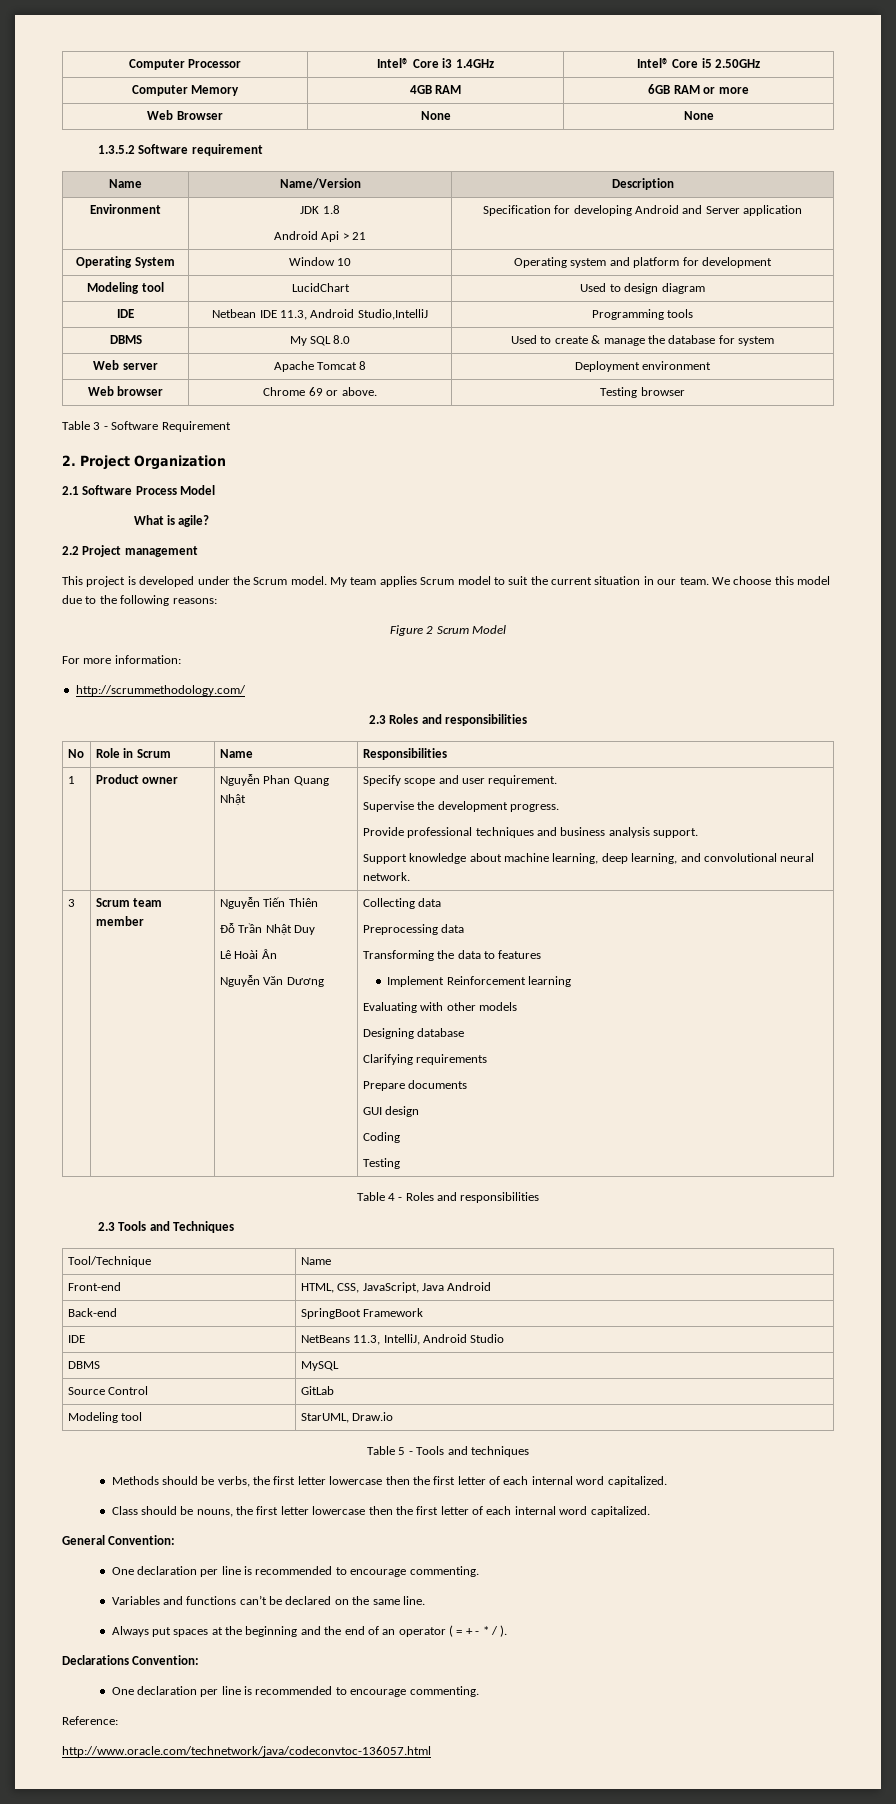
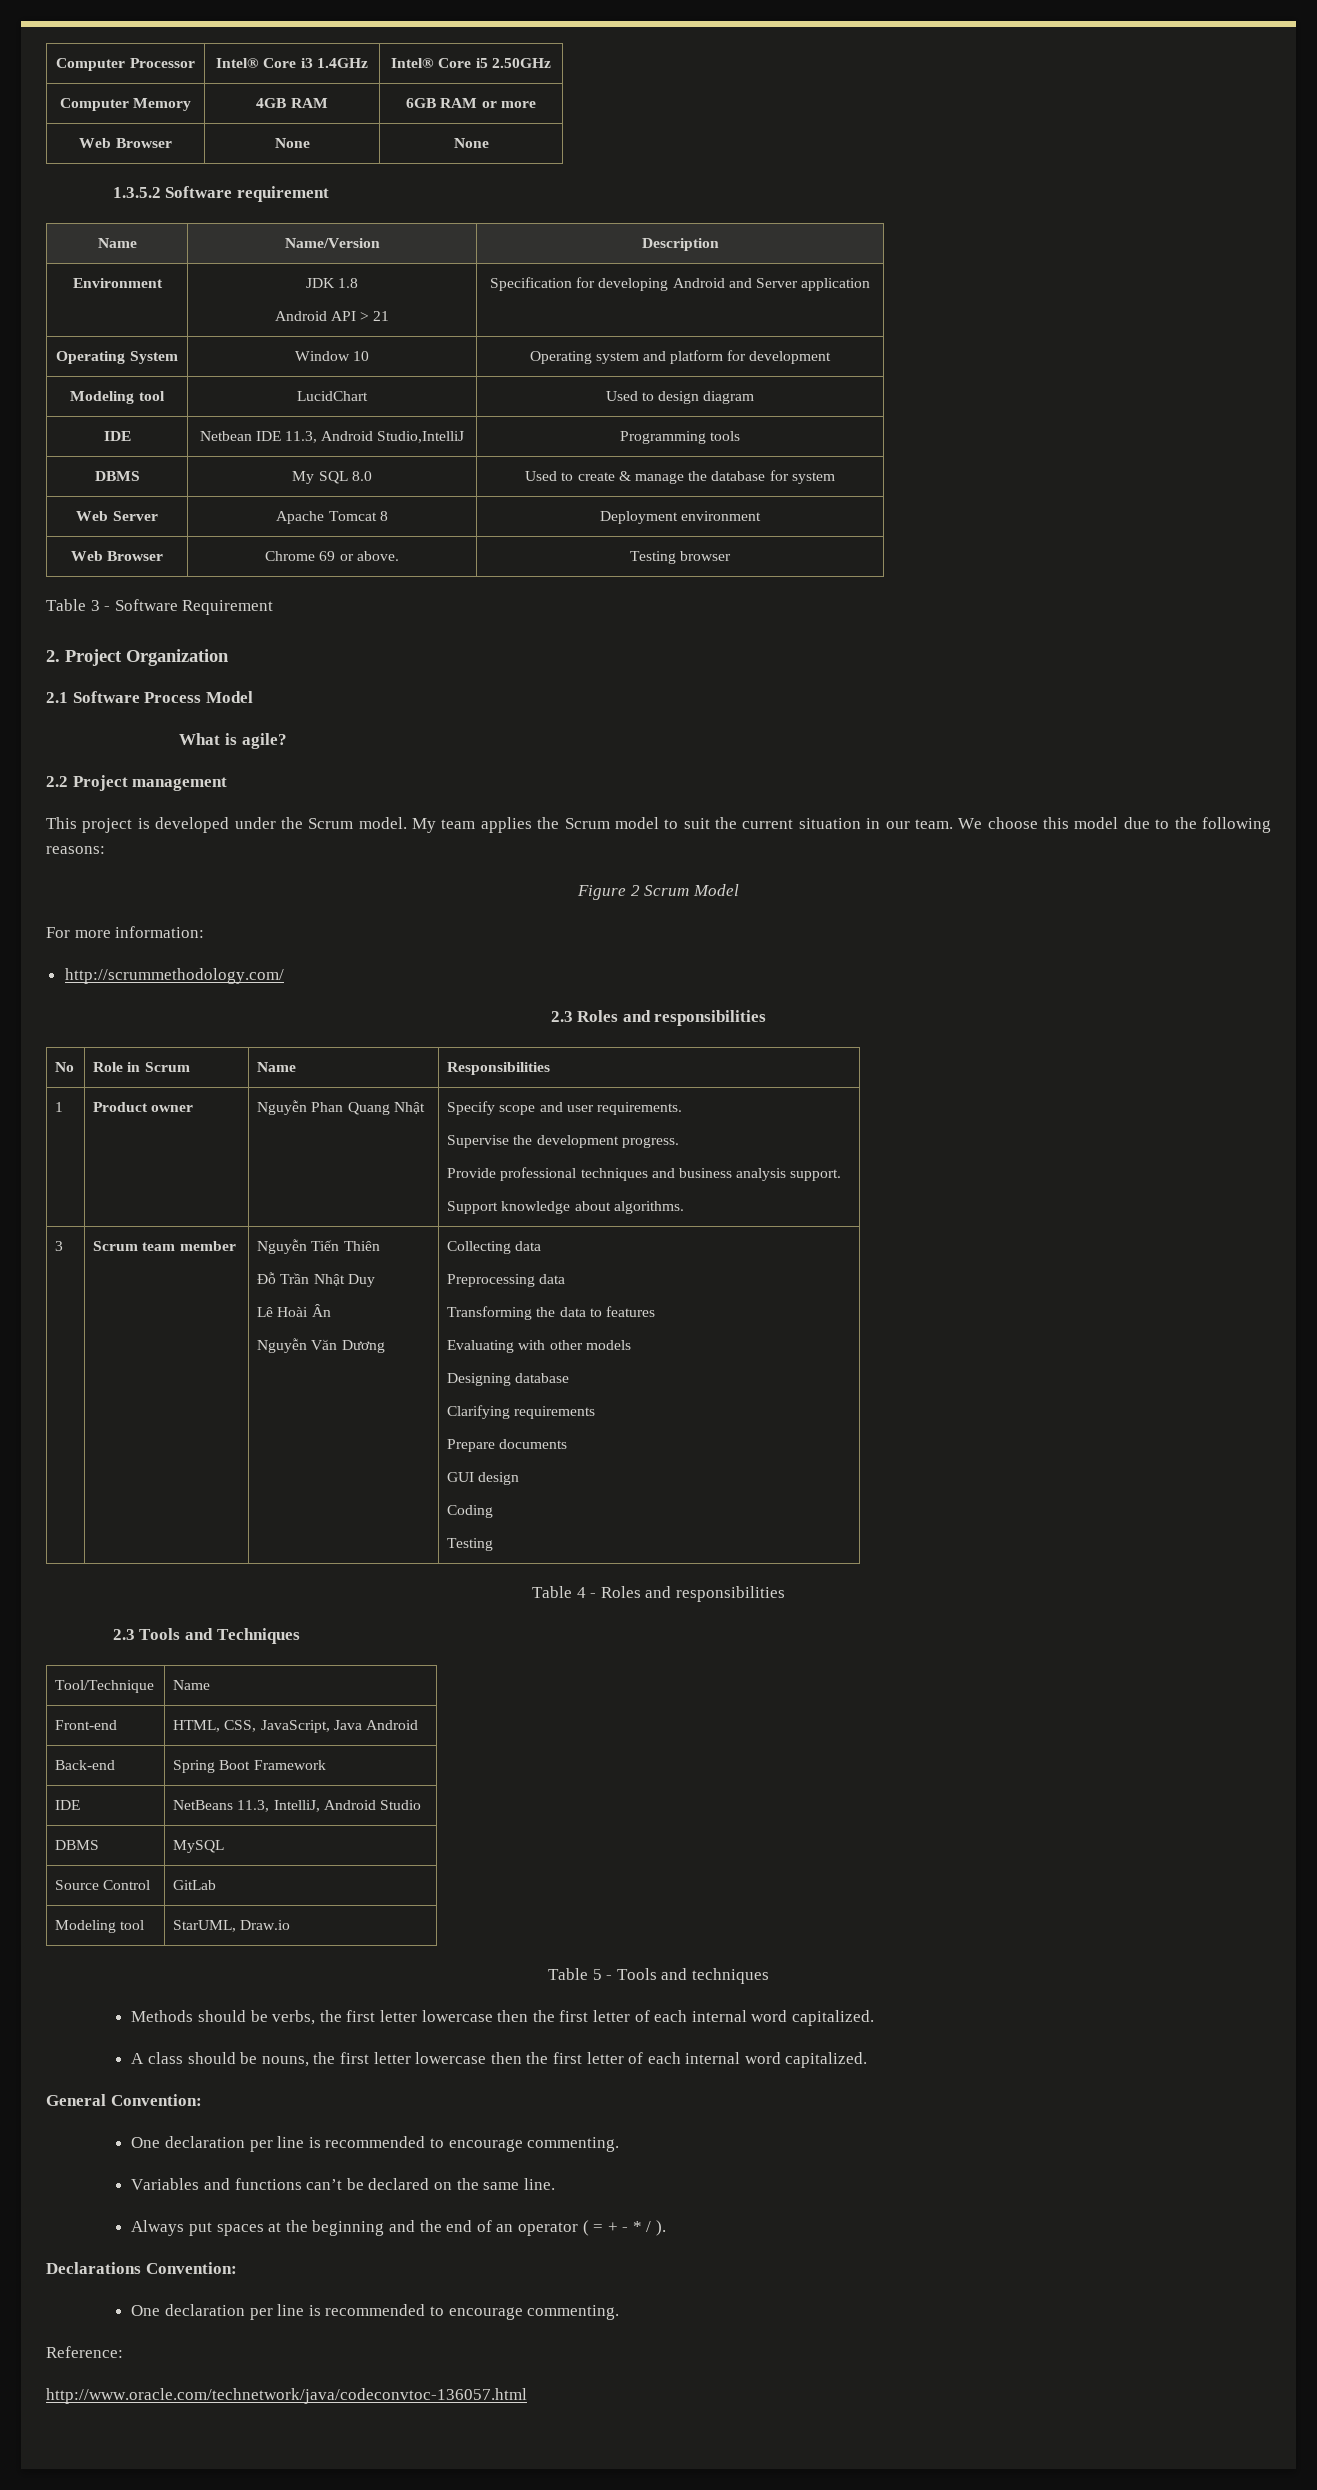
  Environment | JDK 1.8
- Android Api > 21 | Specification for developing Android and Server application
+ Android API > 21 | Specification for developing Android and Server application
- Web server | Apache Tomcat 8 | Deployment environment
+ Web Server | Apache Tomcat 8 | Deployment environment
- Web browser | Chrome 69 or above. | Testing browser
+ Web Browser | Chrome 69 or above. | Testing browser
- My team applies Scrum model to suit the current situation in our team.
+ My team applies the Scrum model to suit the current situation in our team.
- 1 | Product owner | Nguyễn Phan Quang Nhật | Specify scope and user requirement.
+ 1 | Product owner | Nguyễn Phan Quang Nhật | Specify scope and user requirements.
  Supervise the development progress.
  Provide professional techniques and business analysis support.
- Support knowledge about machine learning, deep learning, and convolutional neural network.
+ Support knowledge about algorithms.
- Implement Reinforcement learning
- Back-end | SpringBoot Framework
+ Back-end | Spring Boot Framework
- Class should be nouns, the first letter lowercase then the first letter of each internal word capitalized.
+ A class should be nouns, the first letter lowercase then the first letter of each internal word capitalized.

